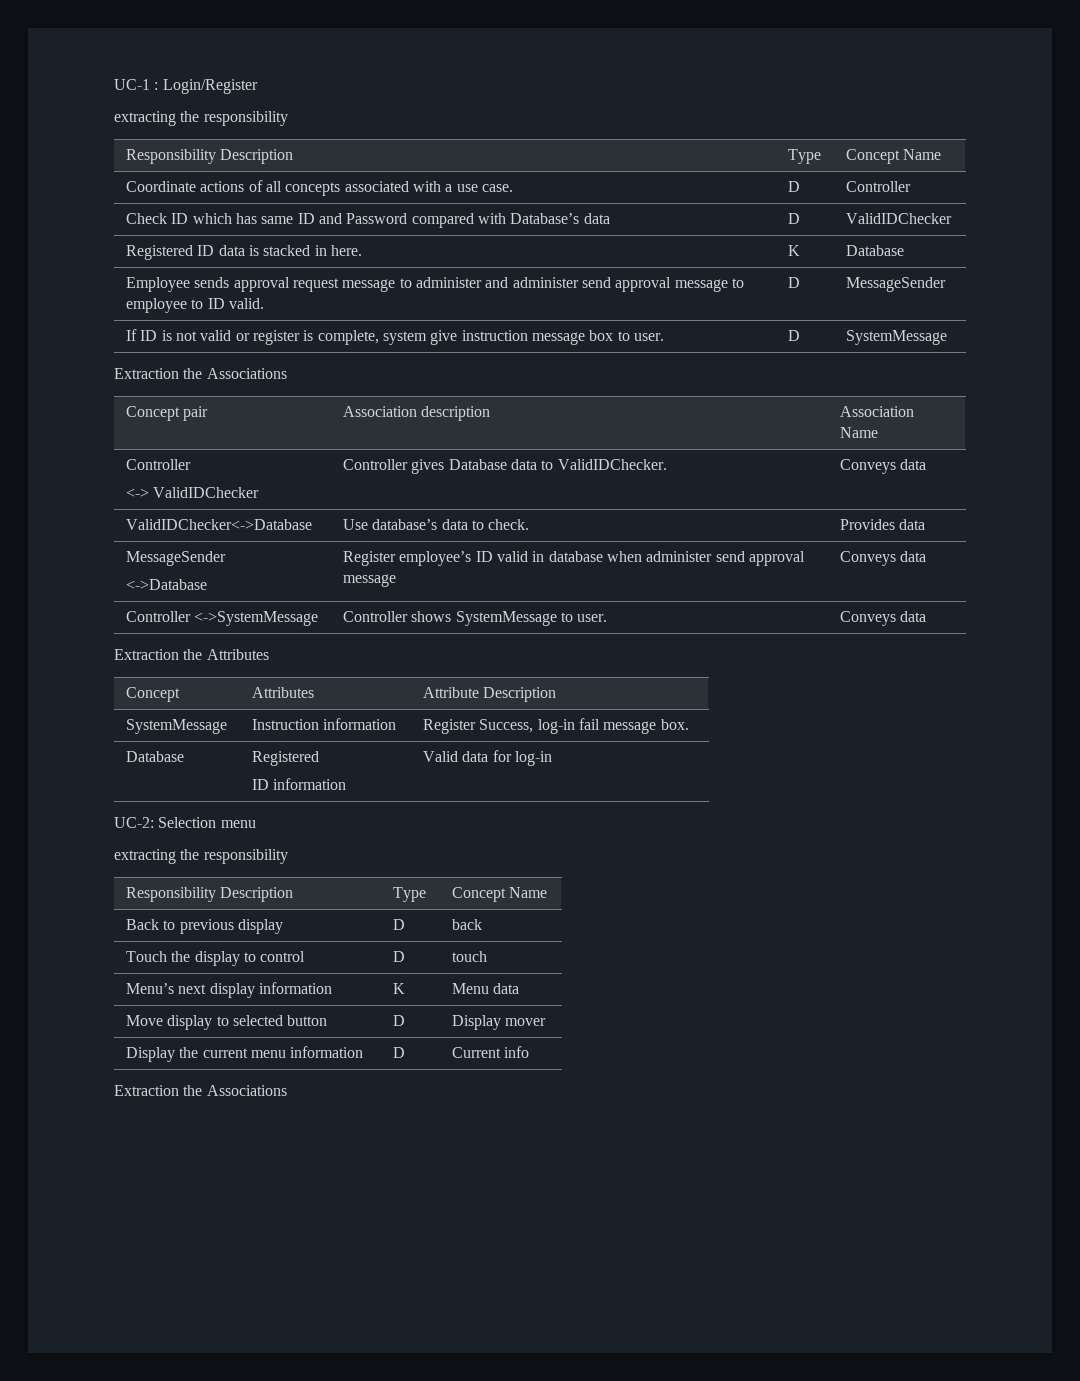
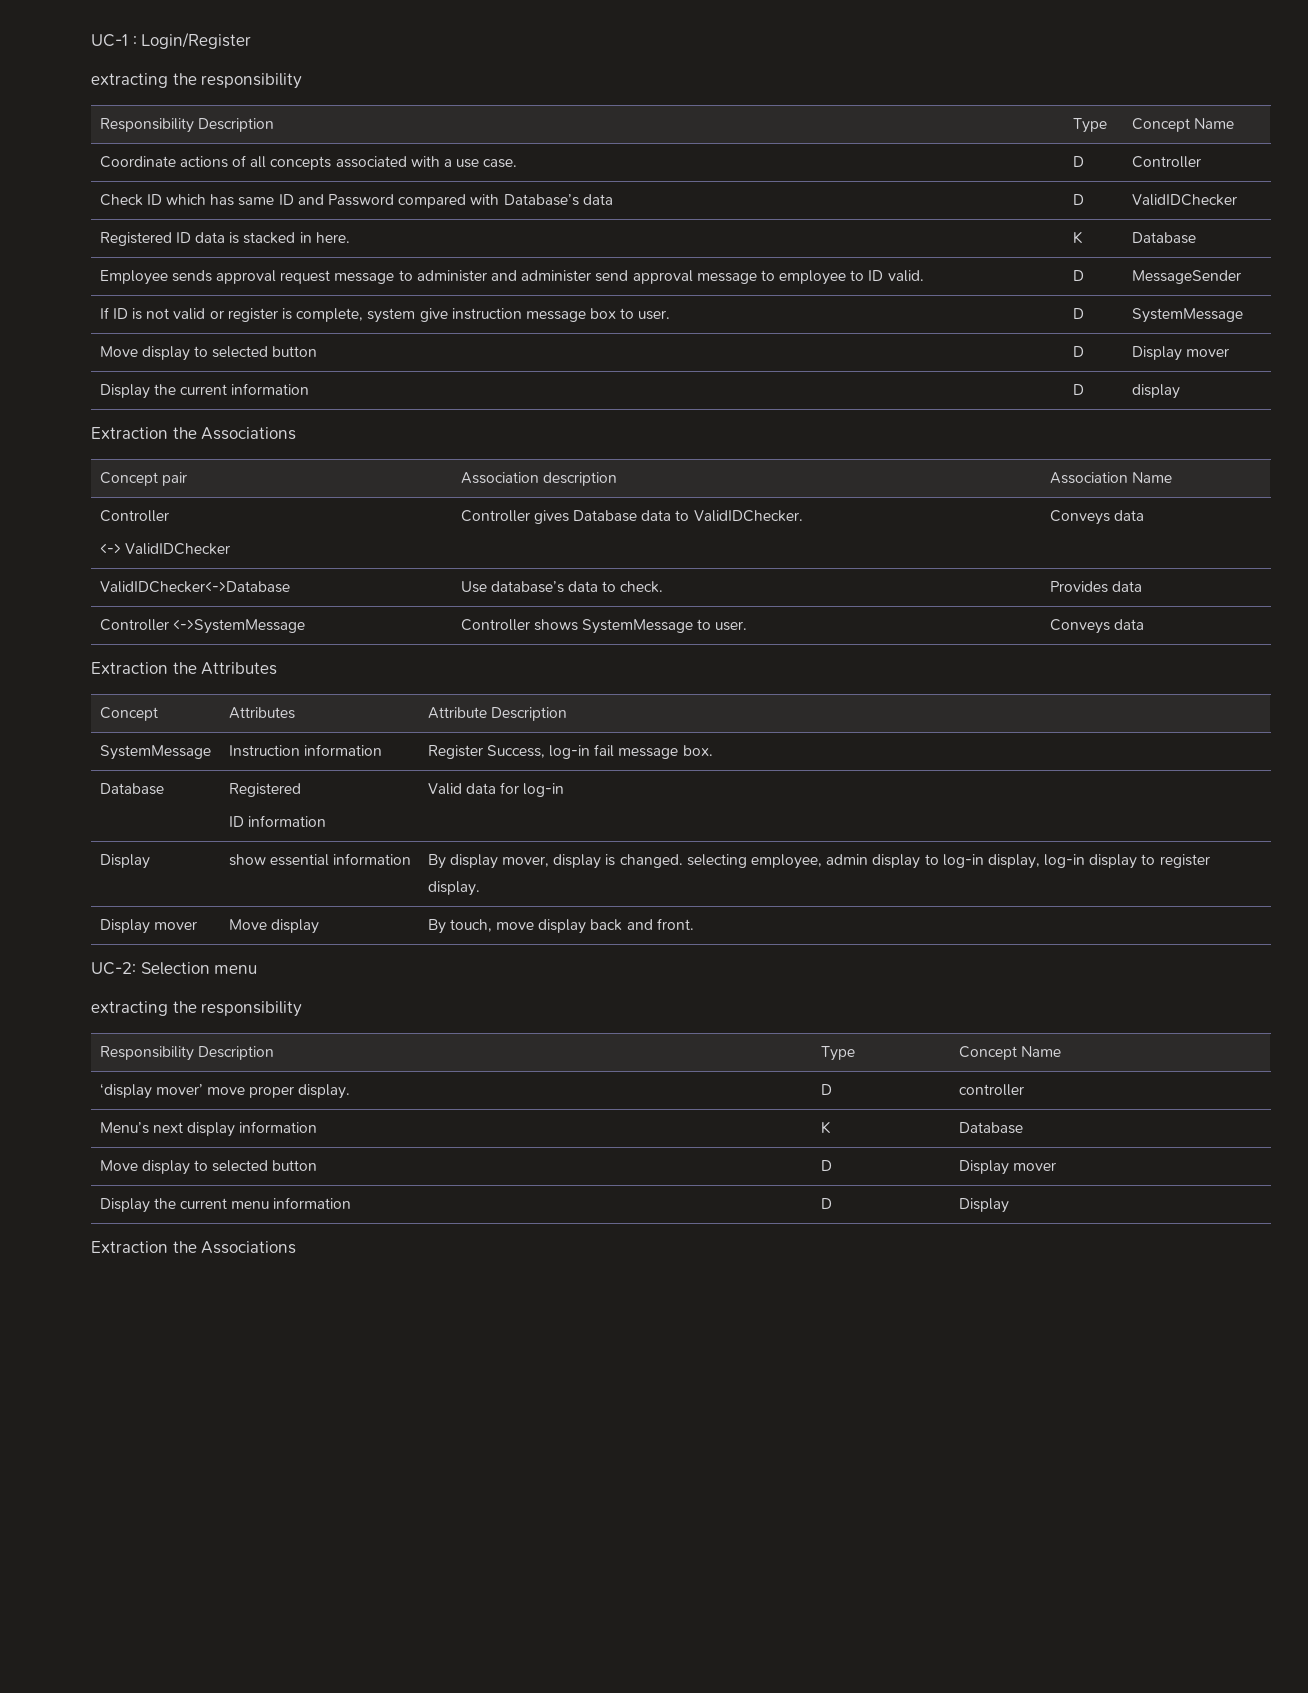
  If ID is not valid or register is complete, system give instruction message box to user. | D | SystemMessage
+ Move display to selected button | D | Display mover
+ Display the current information | D | display
  ValidIDChecker<->Database | Use database’s data to check. | Provides data
- MessageSender
- <->Database | Register employee’s ID valid in database when administer send approval message | Conveys data
+ Display | show essential information | By display mover, display is changed. selecting employee, admin display to log-in display, log-in display to register display.
+ Display mover | Move display | By touch, move display back and front.
- Back to previous display | D | back
- Touch the display to control | D | touch
+ ‘display mover’ move proper display. | D | controller
- Menu’s next display information | K | Menu data
+ Menu’s next display information | K | Database
- Display the current menu information | D | Current info
+ Display the current menu information | D | Display

